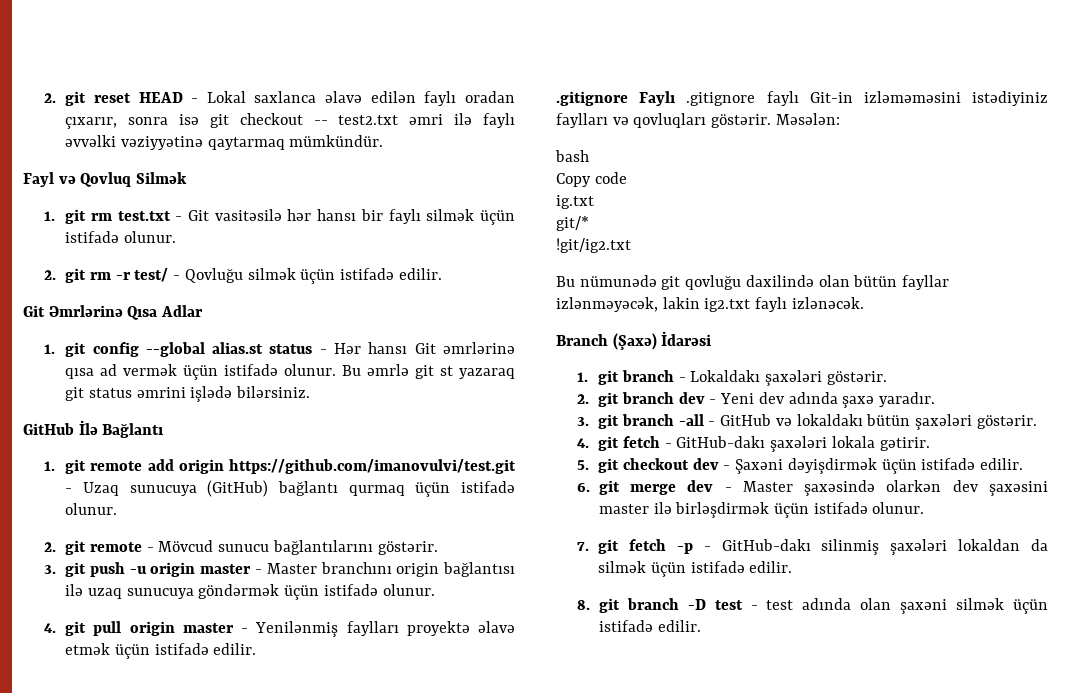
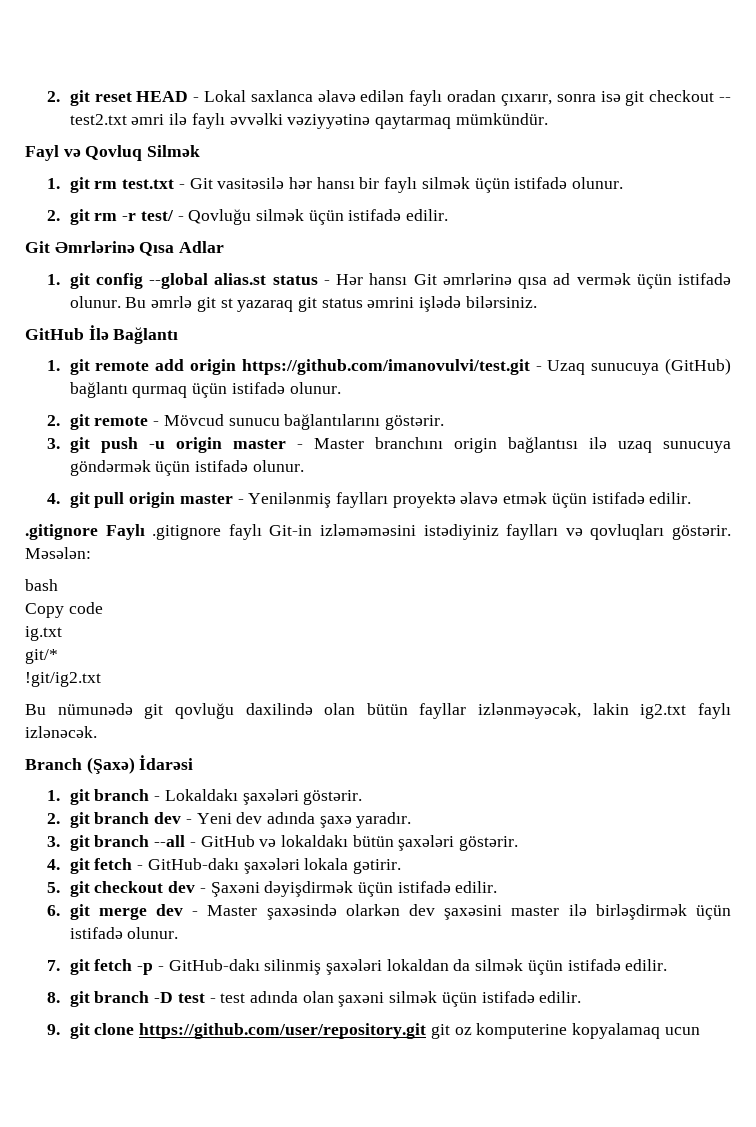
- 3. git branch -all - GitHub və lokaldakı bütün şaxələri göstərir.
+ 3. git branch --all - GitHub və lokaldakı bütün şaxələri göstərir.
+ 9. git clone https://github.com/user/repository.git git oz komputerine kopyalamaq ucun

